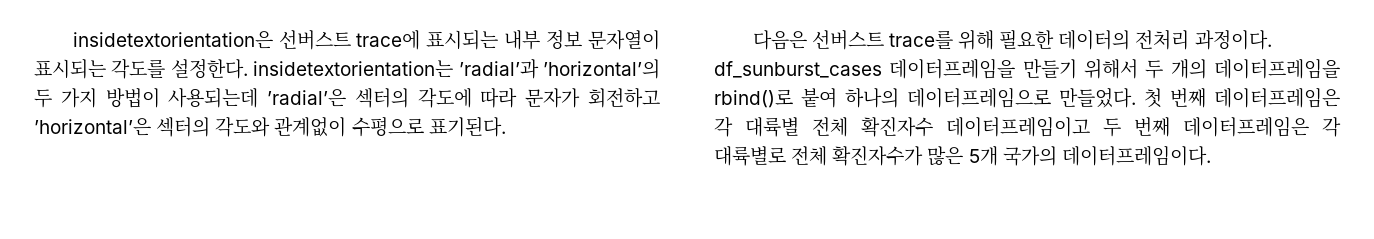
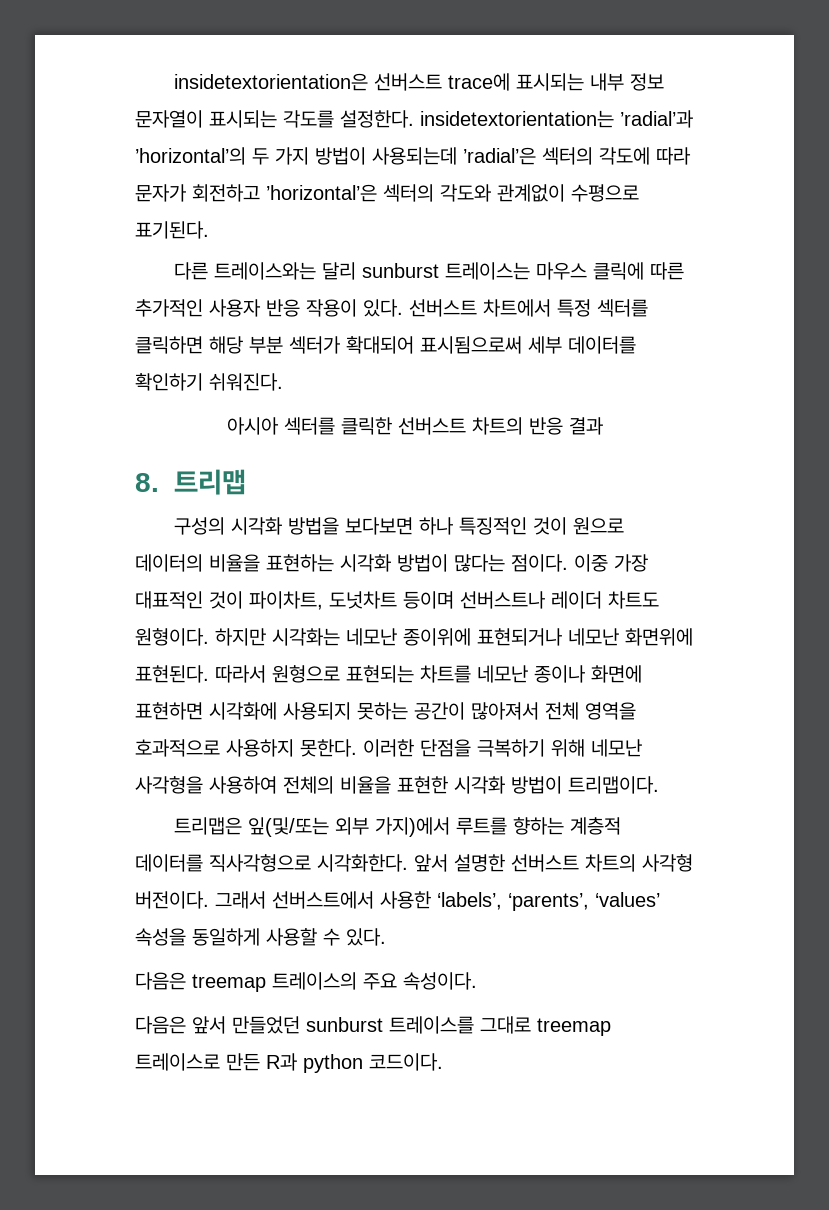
- 다음은 선버스트 trace를 위해 필요한 데이터의 전처리 과정이다. df_sunburst_cases 데이터프레임을 만들기 위해서 두 개의 데이터프레임을 rbind()로 붙여 하나의 데이터프레임으로 만들었다. 첫 번째 데이터프레임은 각 대륙별 전체 확진자수 데이터프레임이고 두 번째 데이터프레임은 각 대륙별로 전체 확진자수가 많은 5개 국가의 데이터프레임이다.
+ 다른 트레이스와는 달리 sunburst 트레이스는 마우스 클릭에 따른 추가적인 사용자 반응 작용이 있다. 선버스트 차트에서 특정 섹터를 클릭하면 해당 부분 섹터가 확대되어 표시됨으로써 세부 데이터를 확인하기 쉬워진다.
+ 아시아 섹터를 클릭한 선버스트 차트의 반응 결과
+ 8. 트리맵
+ 구성의 시각화 방법을 보다보면 하나 특징적인 것이 원으로 데이터의 비율을 표현하는 시각화 방법이 많다는 점이다. 이중 가장 대표적인 것이 파이차트, 도넛차트 등이며 선버스트나 레이더 차트도 원형이다. 하지만 시각화는 네모난 종이위에 표현되거나 네모난 화면위에 표현된다. 따라서 원형으로 표현되는 차트를 네모난 종이나 화면에 표현하면 시각화에 사용되지 못하는 공간이 많아져서 전체 영역을 호과적으로 사용하지 못한다. 이러한 단점을 극복하기 위해 네모난 사각형을 사용하여 전체의 비율을 표현한 시각화 방법이 트리맵이다.
+ 트리맵은 잎(및/또는 외부 가지)에서 루트를 향하는 계층적 데이터를 직사각형으로 시각화한다. 앞서 설명한 선버스트 차트의 사각형 버전이다. 그래서 선버스트에서 사용한 ‘labels’, ‘parents’, ‘values’ 속성을 동일하게 사용할 수 있다.
+ 다음은 treemap 트레이스의 주요 속성이다.
+ 다음은 앞서 만들었던 sunburst 트레이스를 그대로 treemap 트레이스로 만든 R과 python 코드이다.

